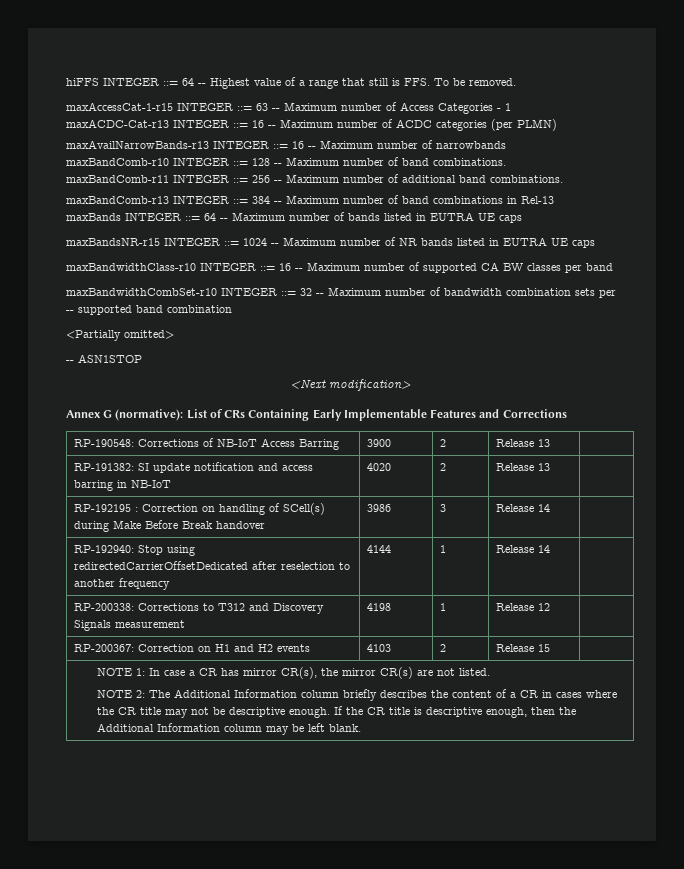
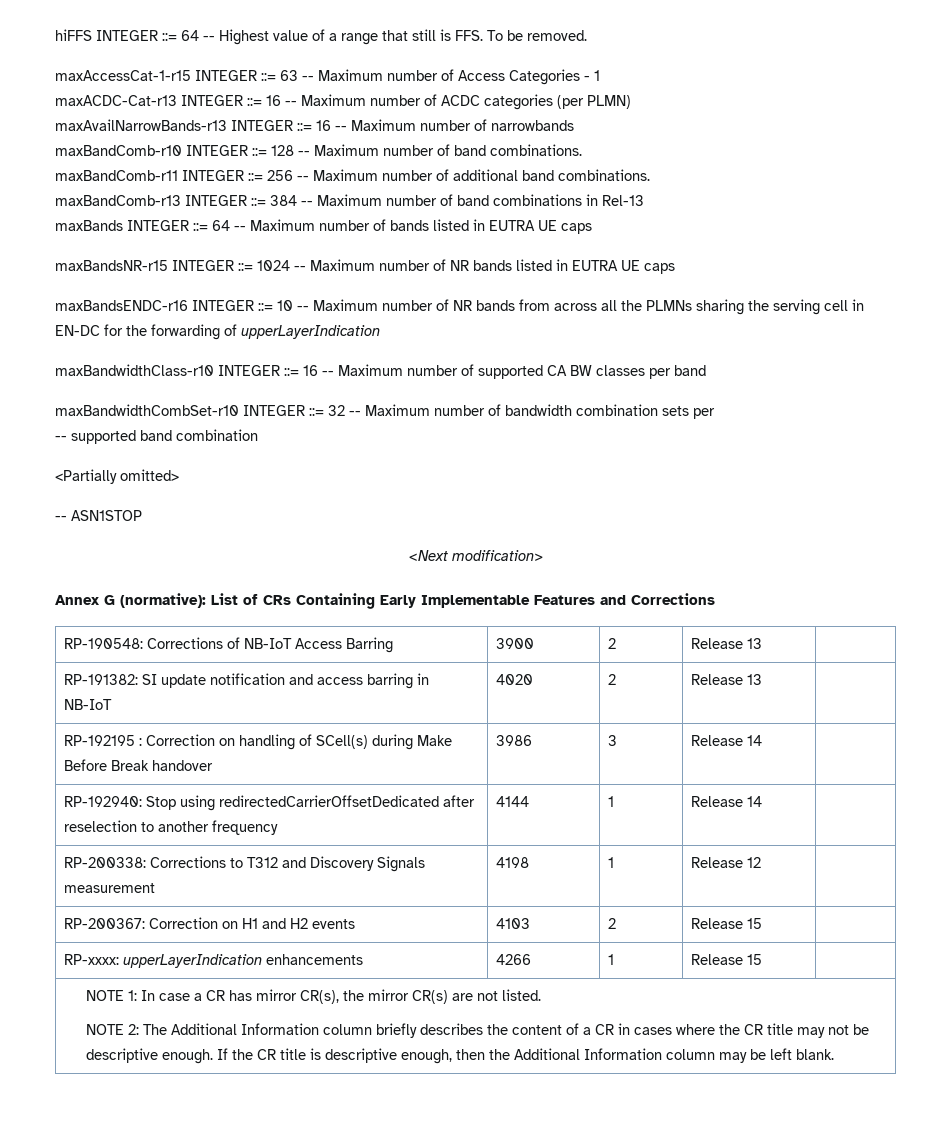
+ maxBandsENDC-r16 INTEGER ::= 10 -- Maximum number of NR bands from across all the PLMNs sharing the serving cell in EN-DC for the forwarding of upperLayerIndication
+ RP-xxxx: upperLayerIndication enhancements | 4266 | 1 | Release 15 |

